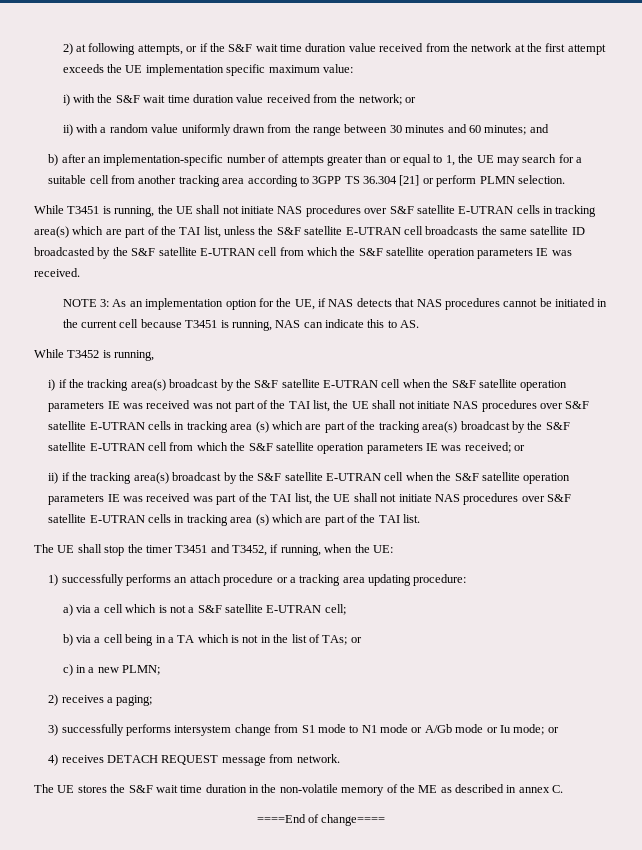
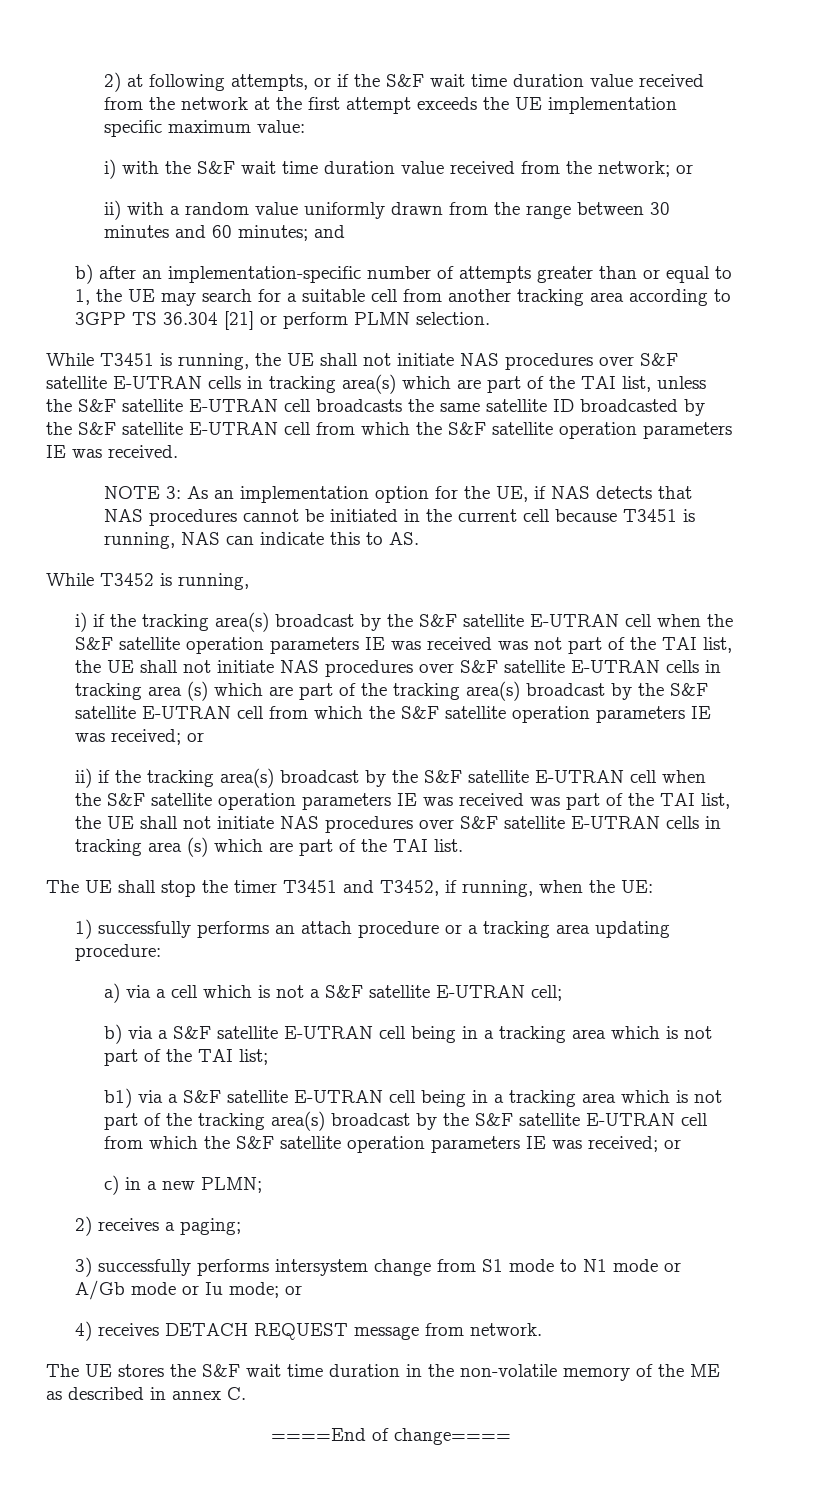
- b) via a cell being in a TA which is not in the list of TAs; or
+ b) via a S&F satellite E-UTRAN cell being in a tracking area which is not part of the TAI list;
+ b1) via a S&F satellite E-UTRAN cell being in a tracking area which is not part of the tracking area(s) broadcast by the S&F satellite E-UTRAN cell from which the S&F satellite operation parameters IE was received; or

